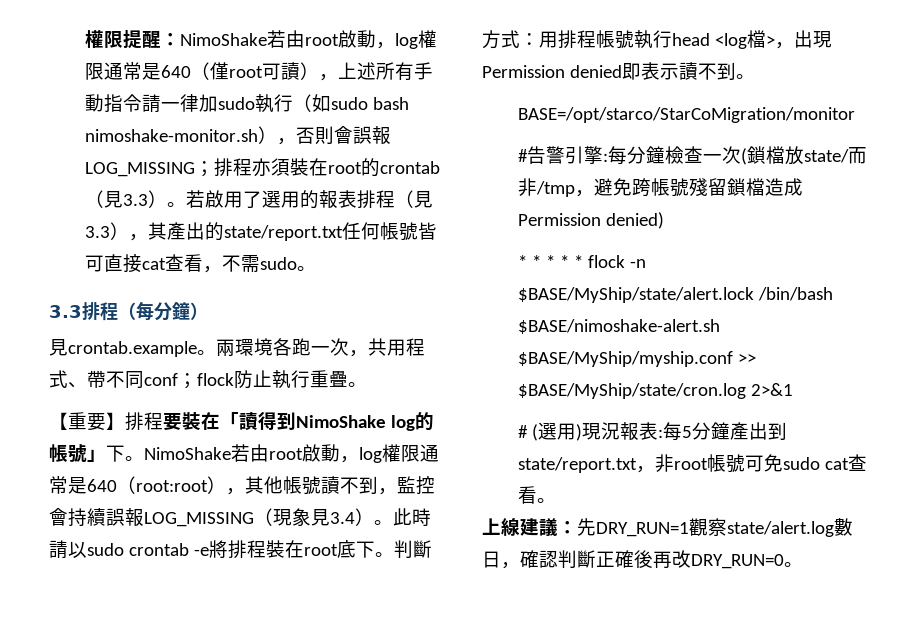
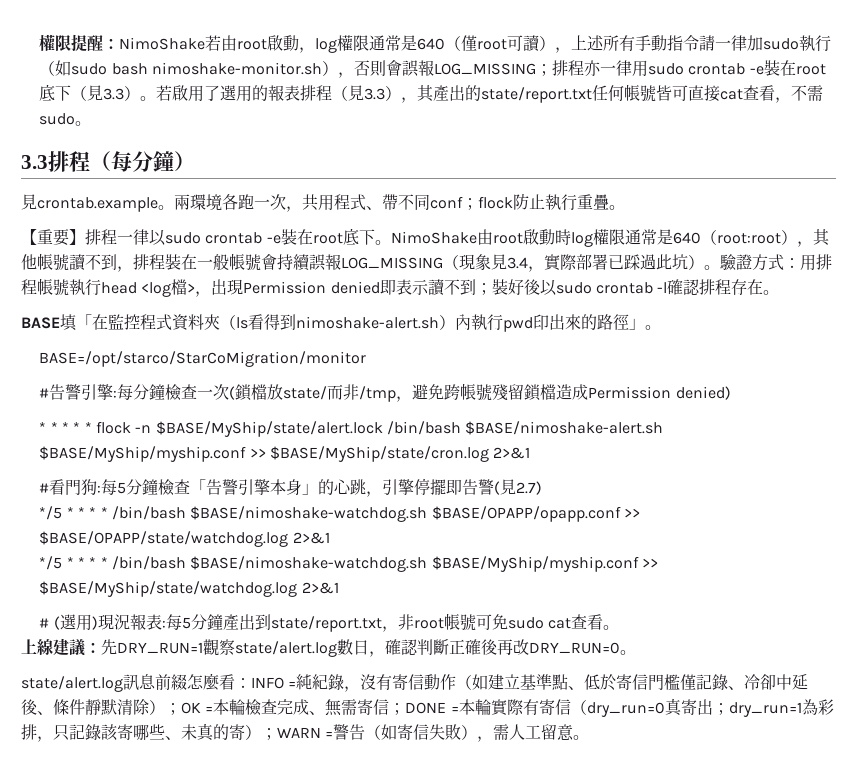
- 權限提醒：NimoShake若由root啟動，log權限通常是640（僅root可讀），上述所有手動指令請一律加sudo執行（如sudo bash nimoshake-monitor.sh），否則會誤報LOG_MISSING；排程亦須裝在root的crontab（見3.3）。
+ 權限提醒：NimoShake若由root啟動，log權限通常是640（僅root可讀），上述所有手動指令請一律加sudo執行（如sudo bash nimoshake-monitor.sh），否則會誤報LOG_MISSING；排程亦一律用sudo crontab -e裝在root底下（見3.3）。
- 【重要】排程要裝在「讀得到NimoShake log的帳號」下。
+ 【重要】排程一律以sudo crontab -e裝在root底下。
- NimoShake若由root啟動，log權限通常是640（root:root），其他帳號讀不到，監控會持續誤報LOG_MISSING（現象見3.4）。此時請以sudo crontab -e將排程裝在root底下。判斷方式：用排程帳號執行head <log檔>，出現Permission denied即表示讀不到。
+ NimoShake由root啟動時log權限通常是640（root:root），其他帳號讀不到，排程裝在一般帳號會持續誤報LOG_MISSING（現象見3.4，實際部署已踩過此坑）。驗證方式：用排程帳號執行head <log檔>，出現Permission denied即表示讀不到；裝好後以sudo crontab -l確認排程存在。
+ BASE填「在監控程式資料夾（ls看得到nimoshake-alert.sh）內執行pwd印出來的路徑」。
+ #看門狗:每5分鐘檢查「告警引擎本身」的心跳，引擎停擺即告警(見2.7)
+ */5 * * * * /bin/bash $BASE/nimoshake-watchdog.sh $BASE/OPAPP/opapp.conf >> $BASE/OPAPP/state/watchdog.log 2>&1
+ */5 * * * * /bin/bash $BASE/nimoshake-watchdog.sh $BASE/MyShip/myship.conf >> $BASE/MyShip/state/watchdog.log 2>&1
+ state/alert.log訊息前綴怎麼看：INFO =純紀錄，沒有寄信動作（如建立基準點、低於寄信門檻僅記錄、冷卻中延後、條件靜默清除）；OK =本輪檢查完成、無需寄信；DONE =本輪實際有寄信（dry_run=0真寄出；dry_run=1為彩排，只記錄該寄哪些、未真的寄）；WARN =警告（如寄信失敗），需人工留意。

